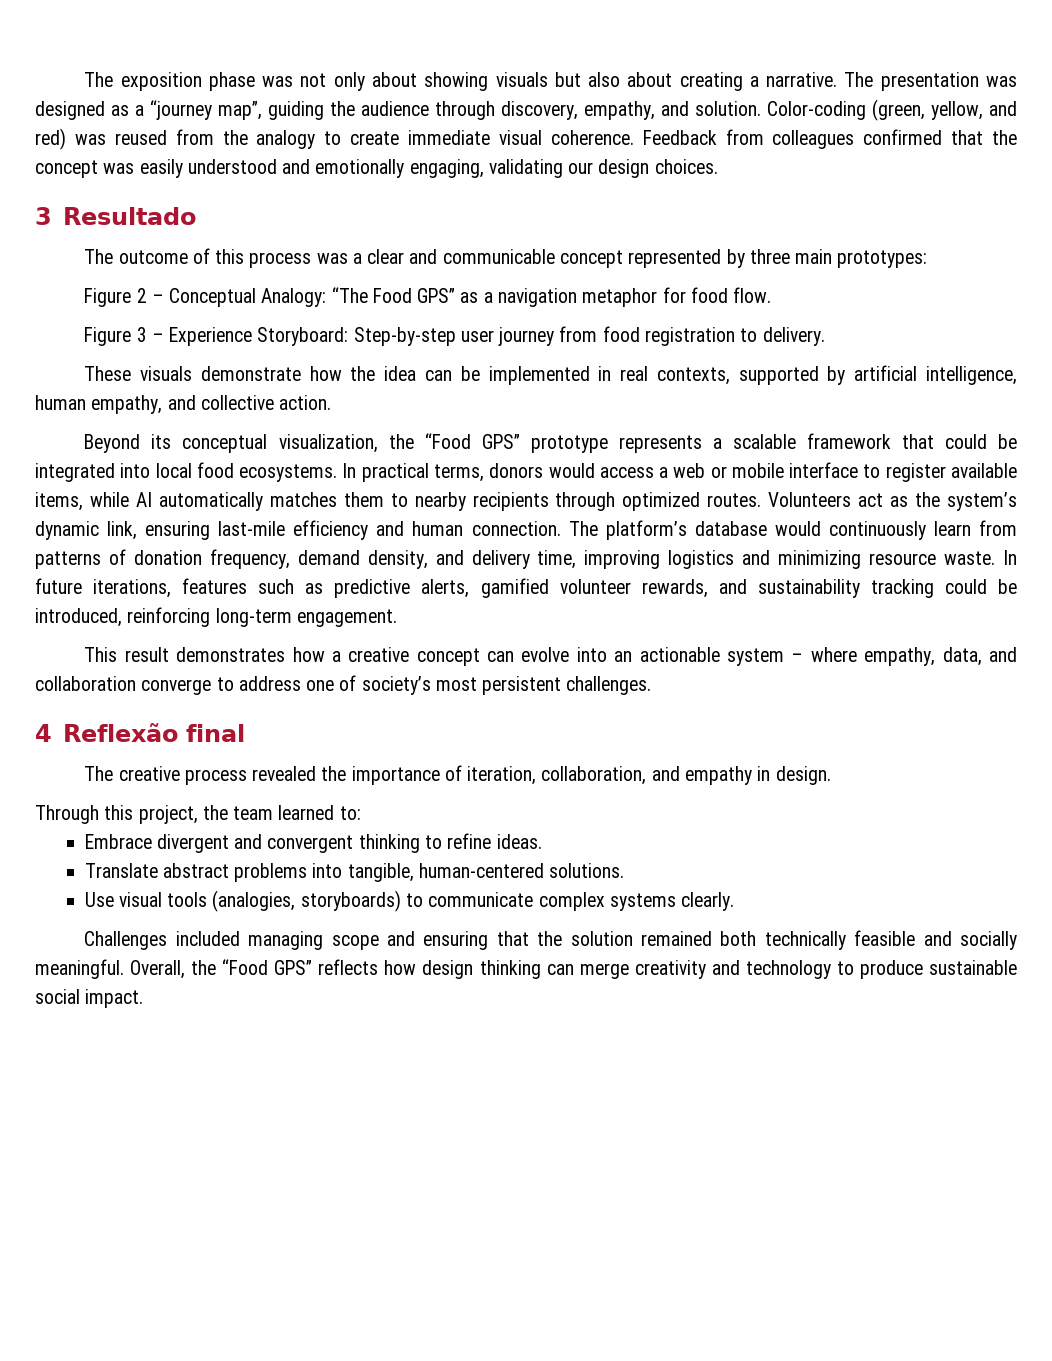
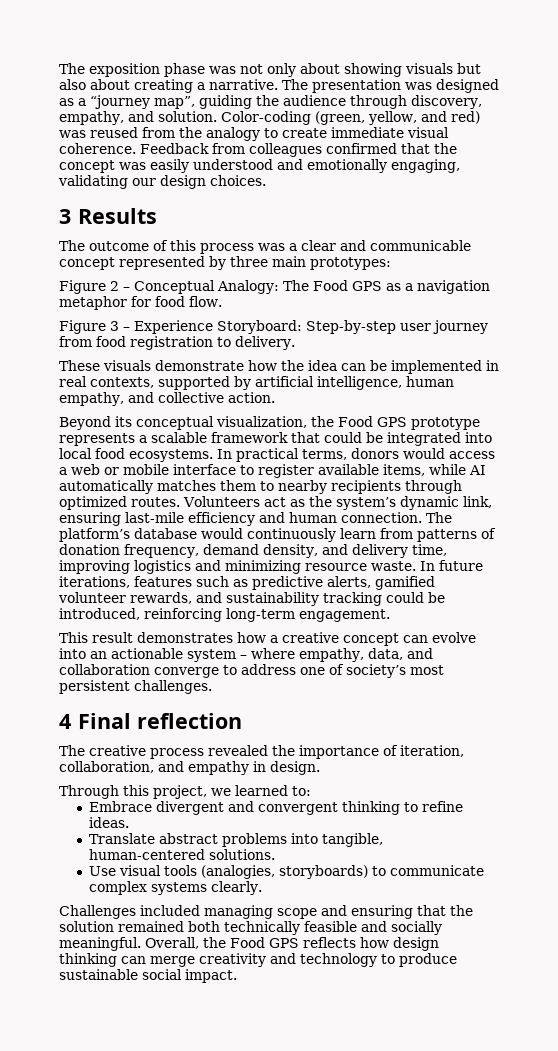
- 3 Resultado
+ 3 Results
- Figure 2 – Conceptual Analogy: “The Food GPS” as a navigation metaphor for food flow.
+ Figure 2 – Conceptual Analogy: The Food GPS as a navigation metaphor for food flow.
- Beyond its conceptual visualization, the “Food GPS” prototype represents a scalable framework that could be integrated into local food ecosystems.
+ Beyond its conceptual visualization, the Food GPS prototype represents a scalable framework that could be integrated into local food ecosystems.
- 4 Reflexão final
+ 4 Final reflection
- Through this project, the team learned to:
+ Through this project, we learned to:
- Overall, the “Food GPS” reflects how design thinking can merge creativity and technology to produce sustainable social impact.
+ Overall, the Food GPS reflects how design thinking can merge creativity and technology to produce sustainable social impact.

